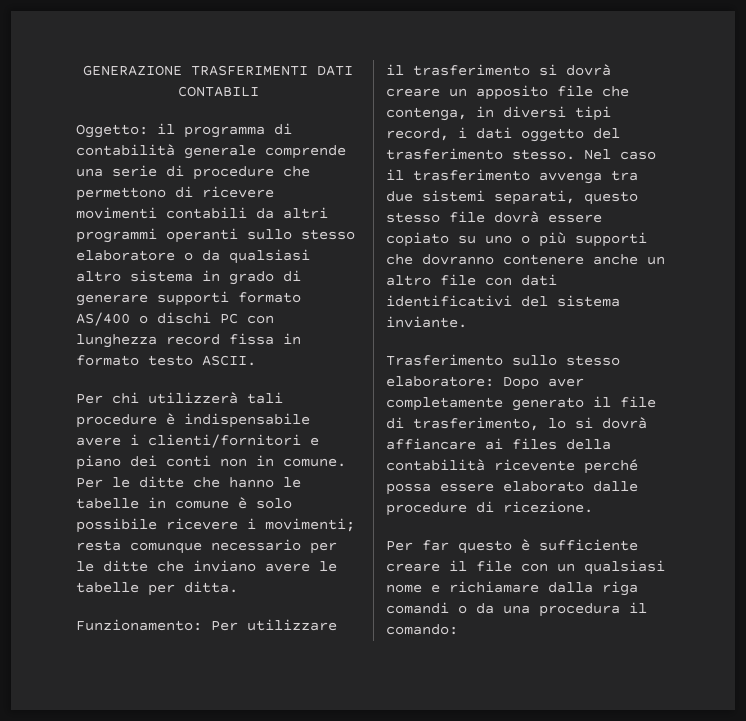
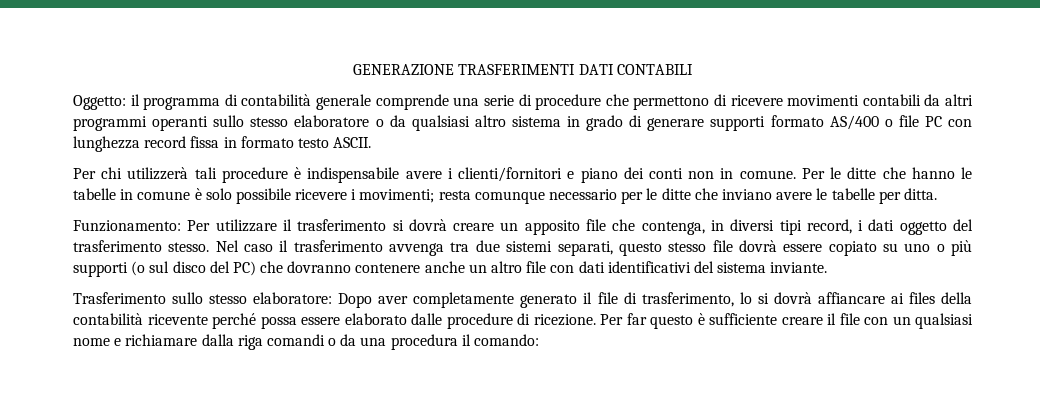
- Oggetto: il programma di contabilità generale comprende una serie di procedure che permettono di ricevere movimenti contabili da altri programmi operanti sullo stesso elaboratore o da qualsiasi altro sistema in grado di generare supporti formato AS/400 o dischi PC con lunghezza record fissa in formato testo ASCII.
+ Oggetto: il programma di contabilità generale comprende una serie di procedure che permettono di ricevere movimenti contabili da altri programmi operanti sullo stesso elaboratore o da qualsiasi altro sistema in grado di generare supporti formato AS/400 o file PC con lunghezza record fissa in formato testo ASCII.
- Nel caso il trasferimento avvenga tra due sistemi separati, questo stesso file dovrà essere copiato su uno o più supporti che dovranno contenere anche un altro file con dati identificativi del sistema inviante.
+ Nel caso il trasferimento avvenga tra due sistemi separati, questo stesso file dovrà essere copiato su uno o più supporti (o sul disco del PC) che dovranno contenere anche un altro file con dati identificativi del sistema inviante.
- Trasferimento sullo stesso elaboratore: Dopo aver completamente generato il file di trasferimento, lo si dovrà affiancare ai files della contabilità ricevente perché possa essere elaborato dalle procedure di ricezione.
- Per far questo è sufficiente creare il file con un qualsiasi nome e richiamare dalla riga comandi o da una procedura il comando:
+ Trasferimento sullo stesso elaboratore: Dopo aver completamente generato il file di trasferimento, lo si dovrà affiancare ai files della contabilità ricevente perché possa essere elaborato dalle procedure di ricezione. Per far questo è sufficiente creare il file con un qualsiasi nome e richiamare dalla riga comandi o da una procedura il comando:

